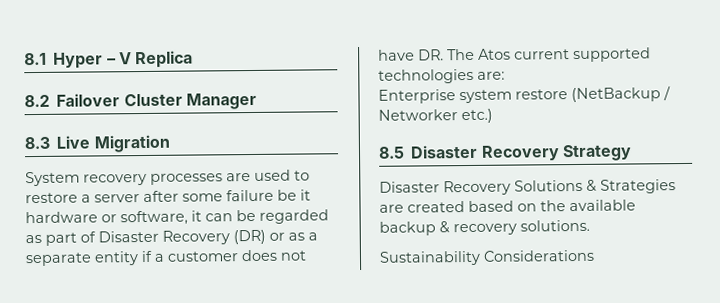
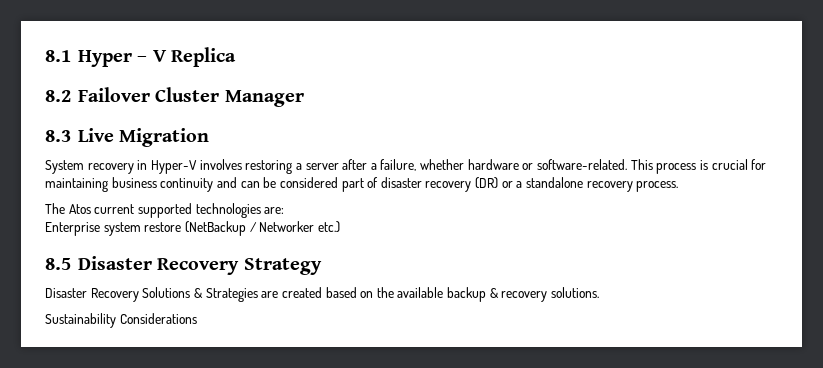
- System recovery processes are used to restore a server after some failure be it hardware or software, it can be regarded as part of Disaster Recovery (DR) or as a separate entity if a customer does not have DR. The Atos current supported technologies are:
+ System recovery in Hyper-V involves restoring a server after a failure, whether hardware or software-related. This process is crucial for maintaining business continuity and can be considered part of disaster recovery (DR) or a standalone recovery process.
+ The Atos current supported technologies are:

